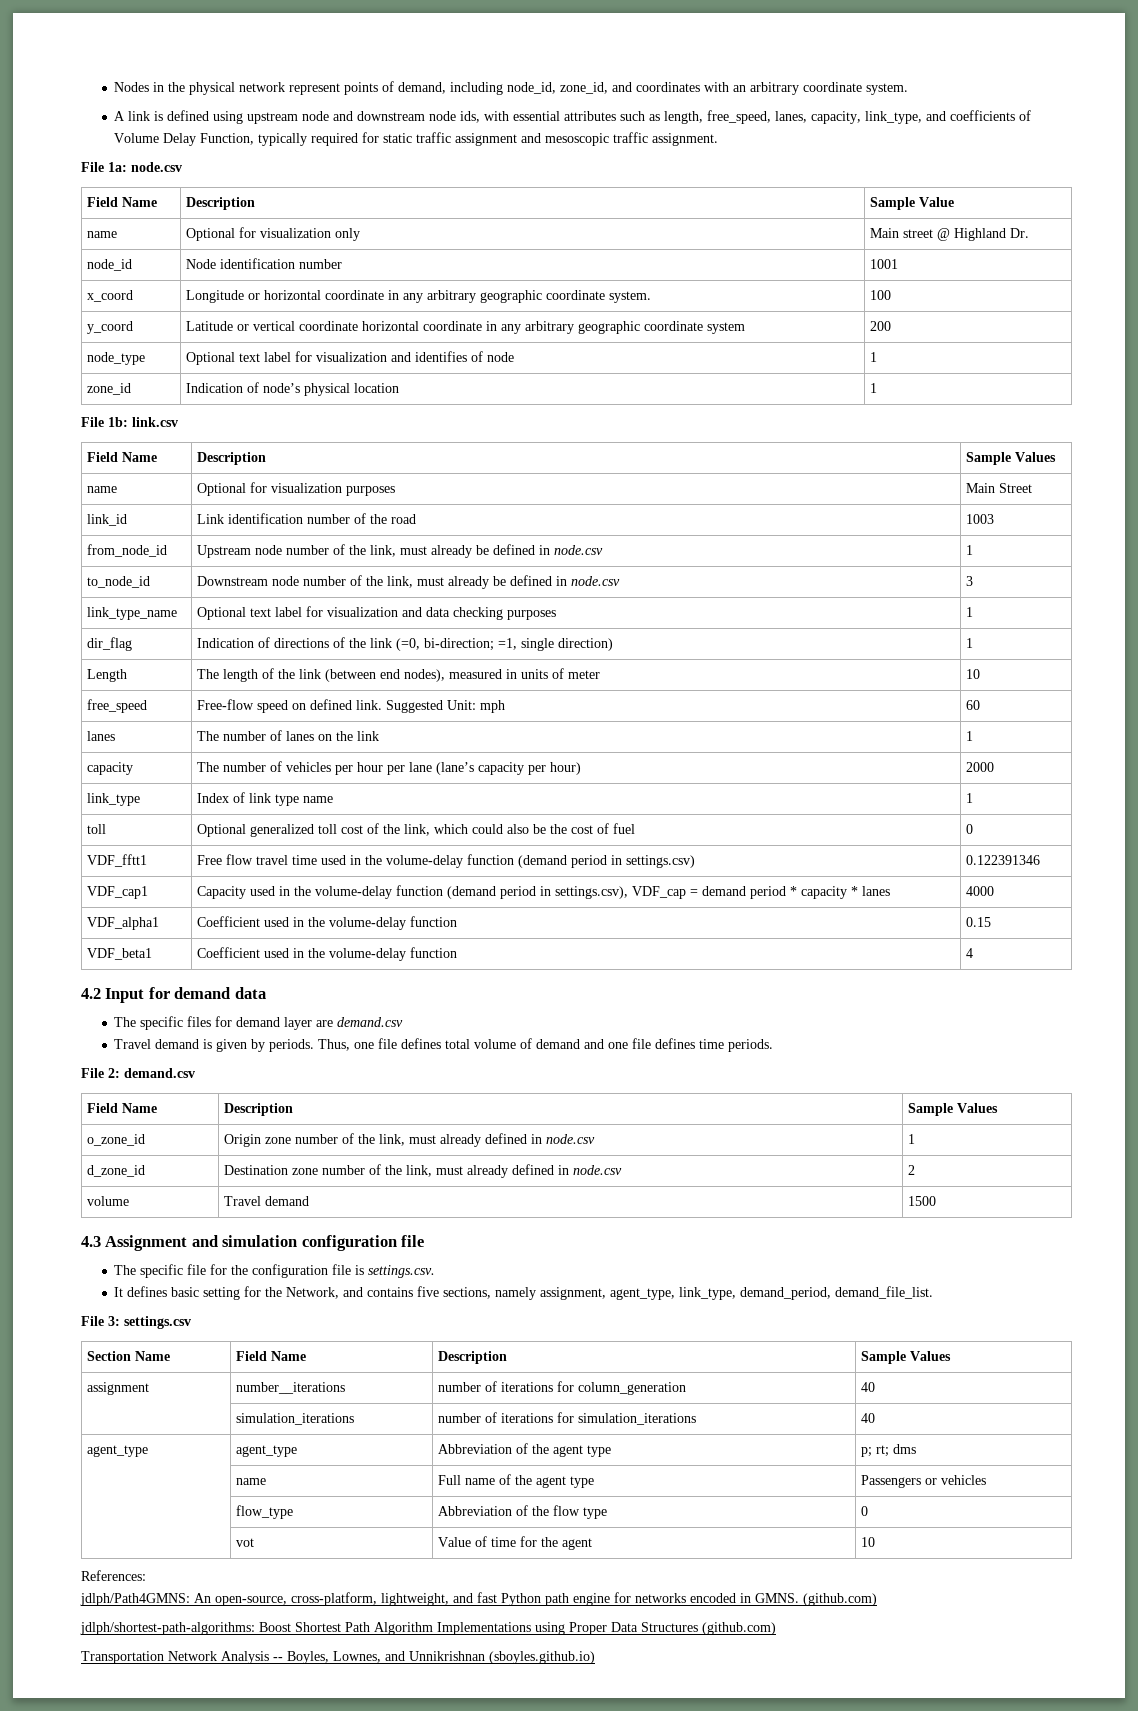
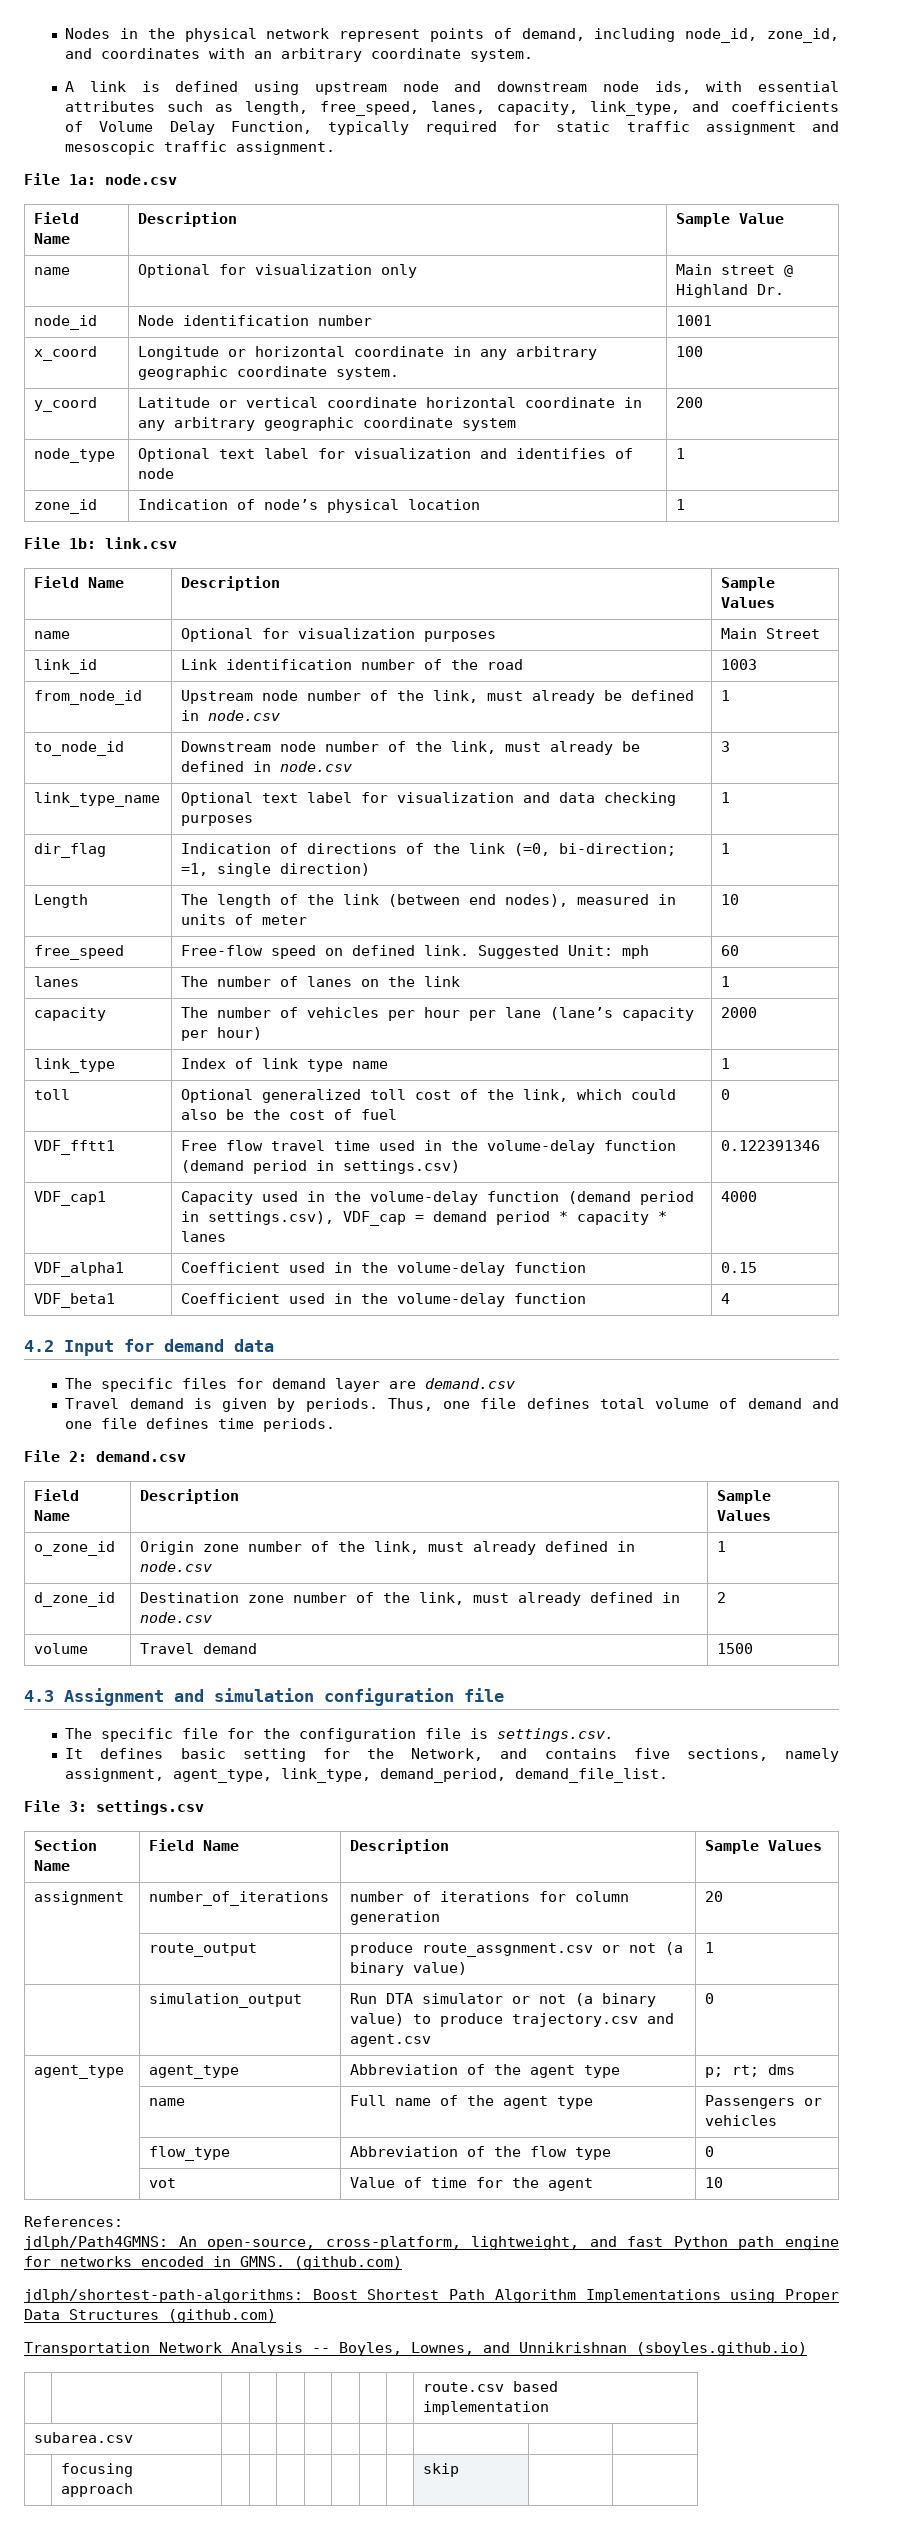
- assignment | number__iterations | number of iterations for column_generation | 40
- | simulation_iterations | number of iterations for simulation_iterations | 40
+ assignment | number_of_iterations | number of iterations for column generation | 20
+ | route_output | produce route_assgnment.csv or not (a binary value) | 1
+ | simulation_output | Run DTA simulator or not (a binary value) to produce trajectory.csv and agent.csv | 0
+ | | | | | | | | | route.csv based implementation
+ subarea.csv | | | | | | | | | |
+ | focusing approach | | | | | | | | skip | |

